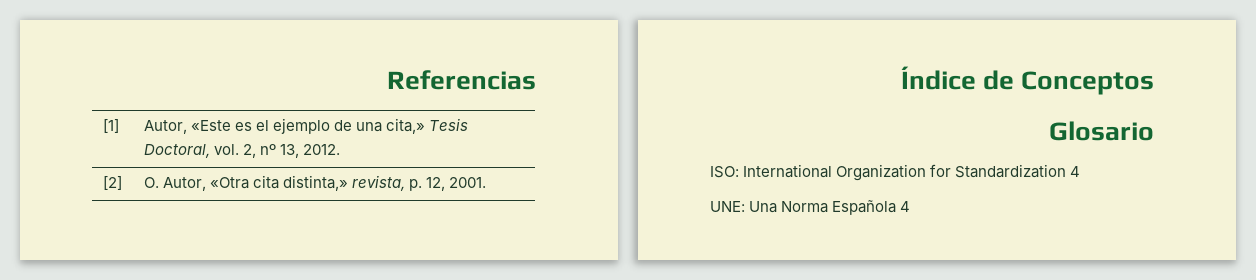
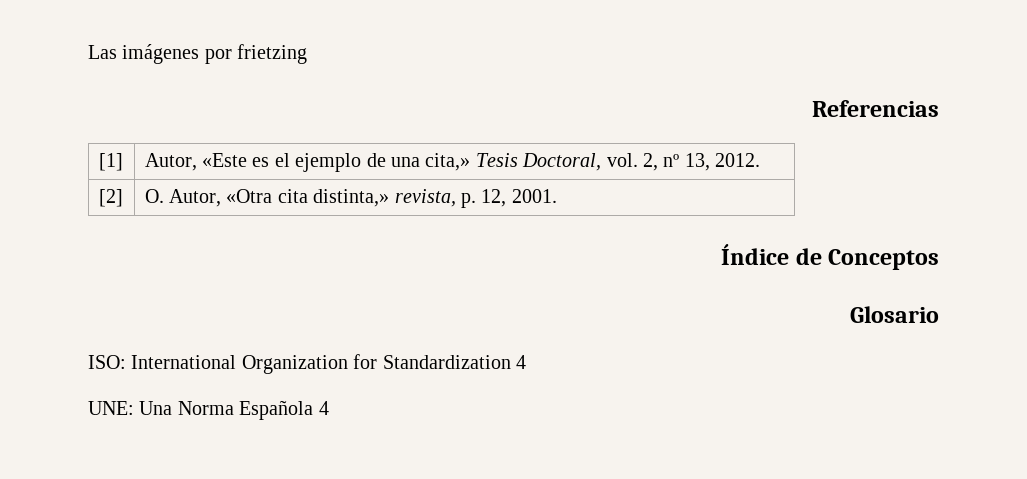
+ Las imágenes por frietzing

